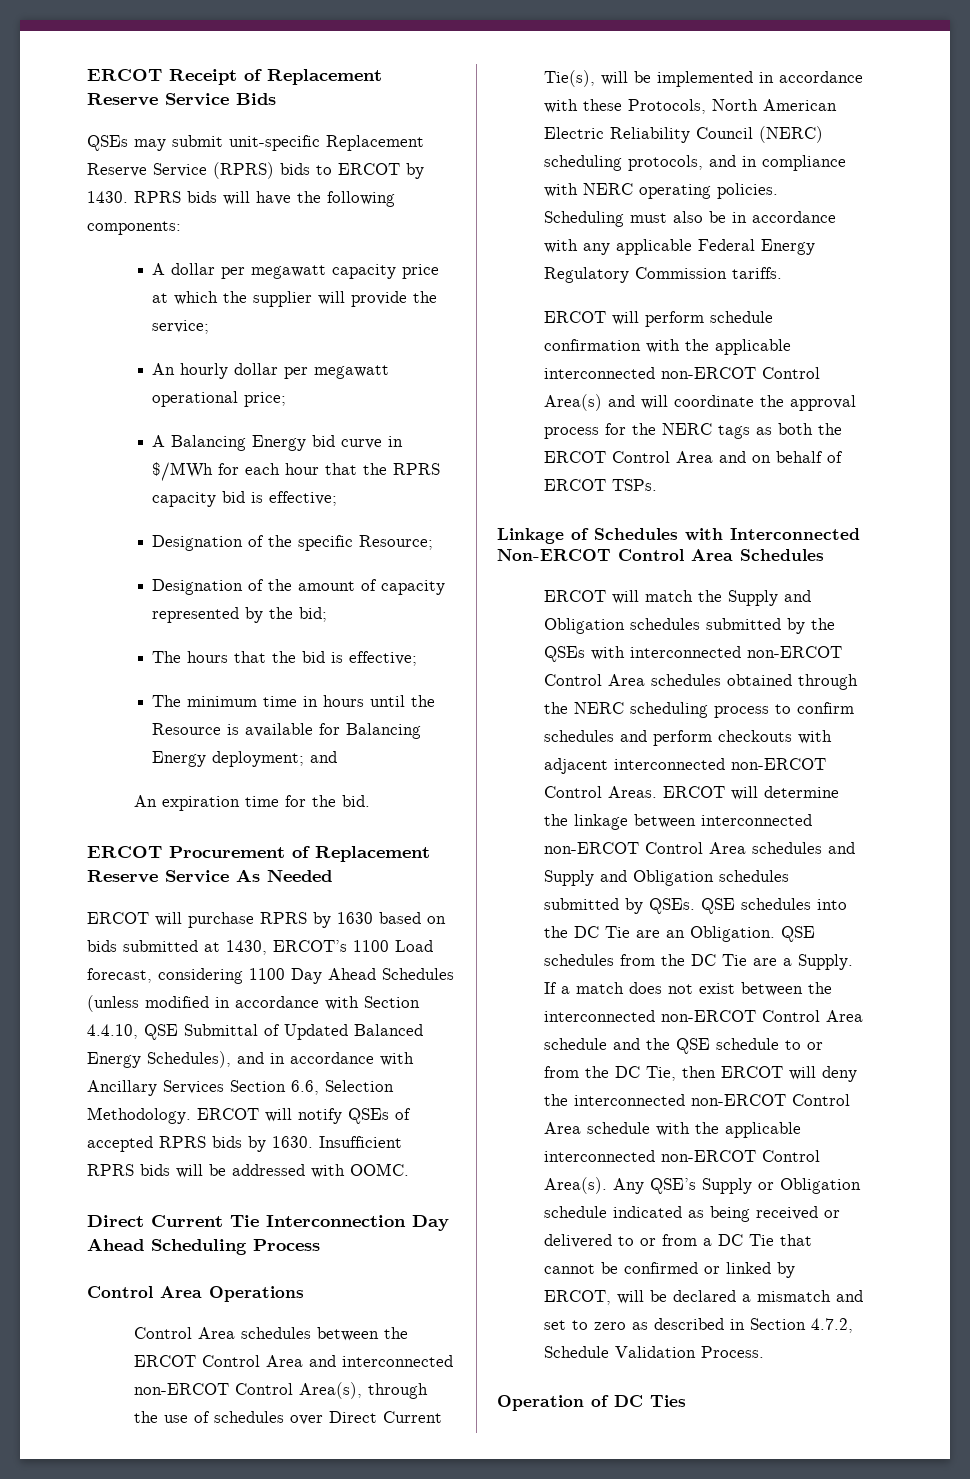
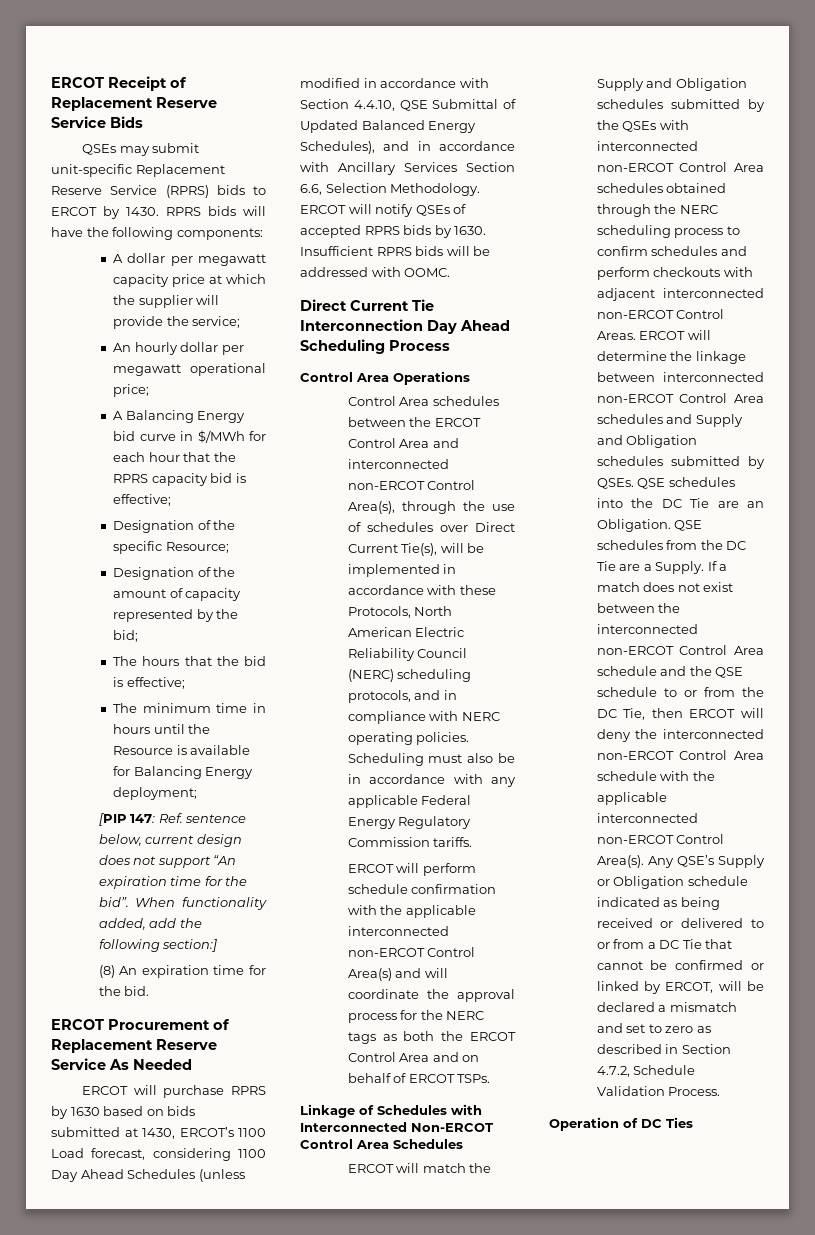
- The minimum time in hours until the Resource is available for Balancing Energy deployment; and
- An expiration time for the bid.
+ The minimum time in hours until the Resource is available for Balancing Energy deployment;
+ [PIP 147: Ref. sentence below, current design does not support “An expiration time for the bid”. When functionality added, add the following section:]
+ (8) An expiration time for the bid.

